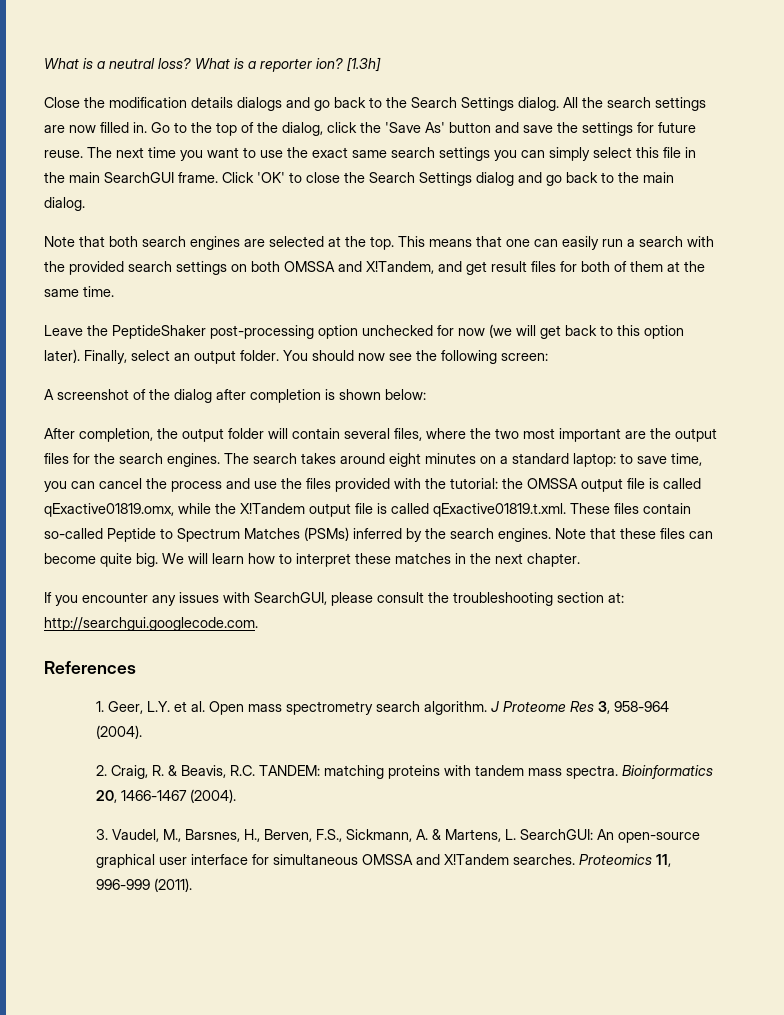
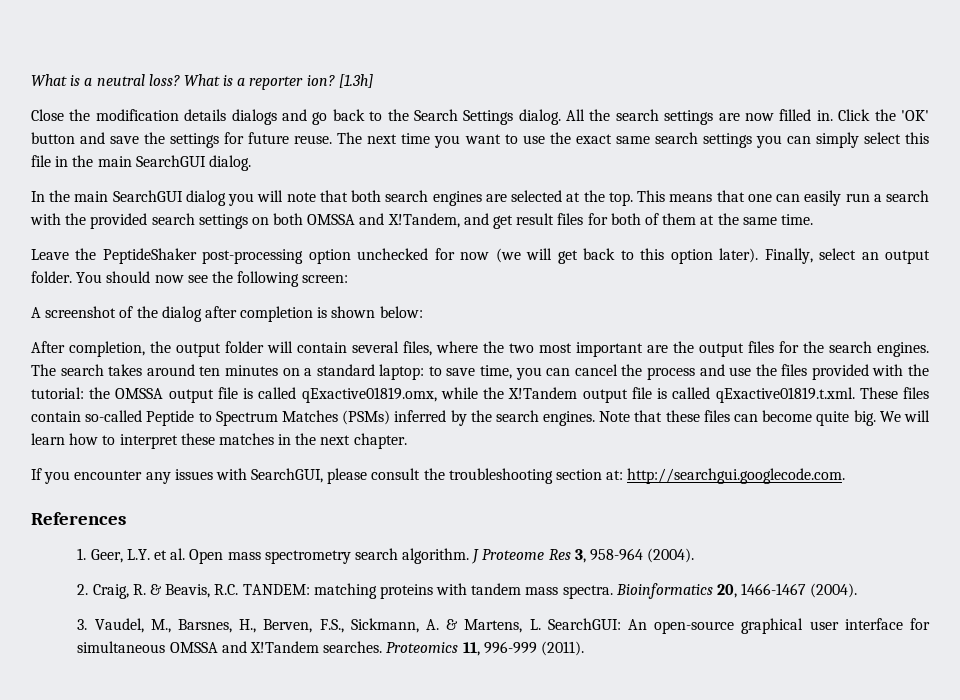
- Go to the top of the dialog, click the 'Save As' button and save the settings for future reuse.
+ Click the 'OK' button and save the settings for future reuse.
- The next time you want to use the exact same search settings you can simply select this file in the main SearchGUI frame. Click 'OK' to close the Search Settings dialog and go back to the main dialog.
- Note that both search engines are selected at the top.
+ The next time you want to use the exact same search settings you can simply select this file in the main SearchGUI dialog.
+ In the main SearchGUI dialog you will note that both search engines are selected at the top.
- The search takes around eight minutes on a standard laptop: to save time, you can cancel the process and use the files provided with the tutorial: the OMSSA output file is called qExactive01819.omx, while the X!Tandem output file is called qExactive01819.t.xml. These files contain so-called Peptide to Spectrum Matches (PSMs) inferred by the search engines.
+ The search takes around ten minutes on a standard laptop: to save time, you can cancel the process and use the files provided with the tutorial: the OMSSA output file is called qExactive01819.omx, while the X!Tandem output file is called qExactive01819.t.xml. These files contain so-called Peptide to Spectrum Matches (PSMs) inferred by the search engines.

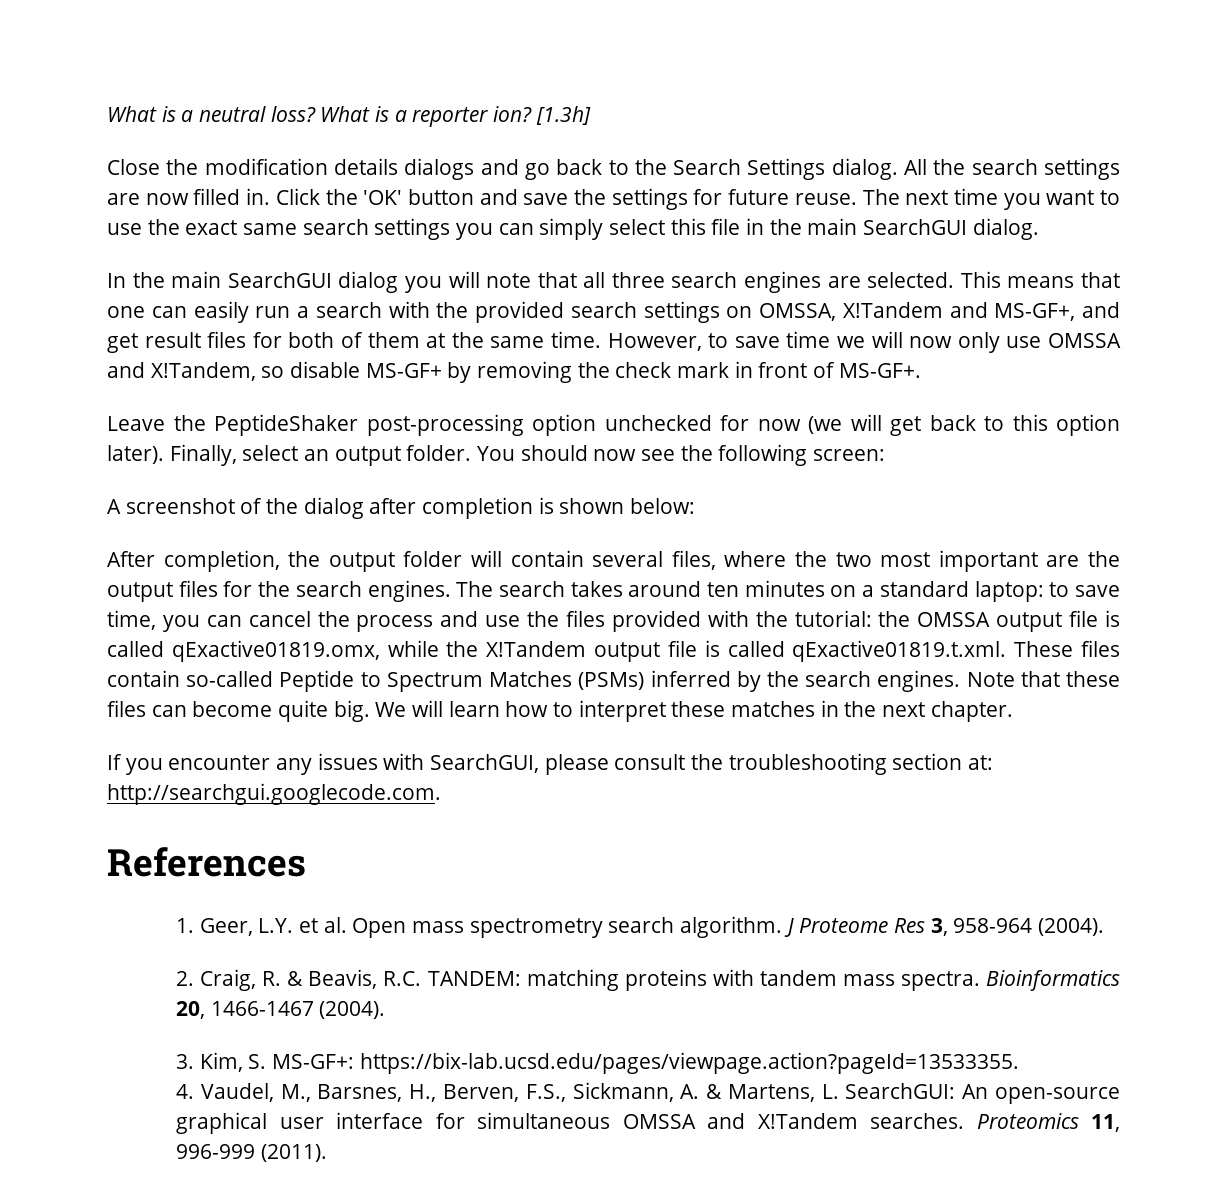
- In the main SearchGUI dialog you will note that both search engines are selected at the top.
+ In the main SearchGUI dialog you will note that all three search engines are selected.
- This means that one can easily run a search with the provided search settings on both OMSSA and X!Tandem, and get result files for both of them at the same time.
+ This means that one can easily run a search with the provided search settings on OMSSA, X!Tandem and MS-GF+, and get result files for both of them at the same time. However, to save time we will now only use OMSSA and X!Tandem, so disable MS-GF+ by removing the check mark in front of MS-GF+.
- 3. Vaudel, M., Barsnes, H., Berven, F.S., Sickmann, A. & Martens, L. SearchGUI: An open-source graphical user interface for simultaneous OMSSA and X!Tandem searches.
+ 3. Kim, S. MS-GF+: https://bix-lab.ucsd.edu/pages/viewpage.action?pageId=13533355.
+ 4. Vaudel, M., Barsnes, H., Berven, F.S., Sickmann, A. & Martens, L. SearchGUI: An open-source graphical user interface for simultaneous OMSSA and X!Tandem searches.

